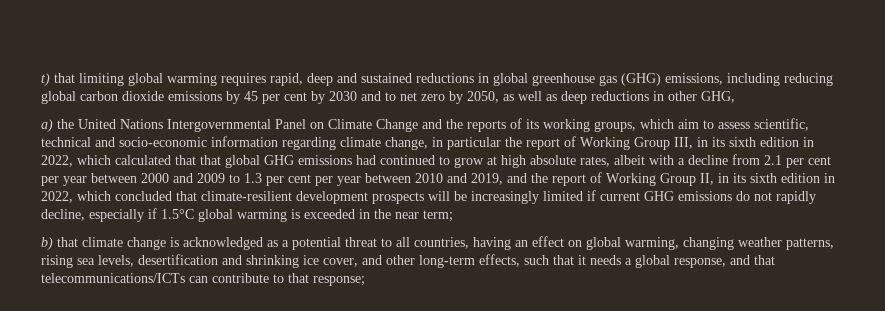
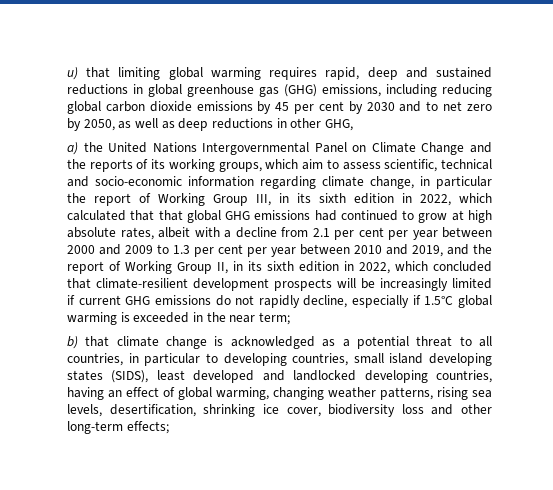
- t) that limiting global warming requires rapid, deep and sustained reductions in global greenhouse gas (GHG) emissions, including reducing global carbon dioxide emissions by 45 per cent by 2030 and to net zero by 2050, as well as deep reductions in other GHG,
+ u) that limiting global warming requires rapid, deep and sustained reductions in global greenhouse gas (GHG) emissions, including reducing global carbon dioxide emissions by 45 per cent by 2030 and to net zero by 2050, as well as deep reductions in other GHG,
- b) that climate change is acknowledged as a potential threat to all countries, having an effect on global warming, changing weather patterns, rising sea levels, desertification and shrinking ice cover, and other long-term effects, such that it needs a global response, and that telecommunications/ICTs can contribute to that response;
+ b) that climate change is acknowledged as a potential threat to all countries, in particular to developing countries, small island developing states (SIDS), least developed and landlocked developing countries, having an effect of global warming, changing weather patterns, rising sea levels, desertification, shrinking ice cover, biodiversity loss and other long-term effects;

